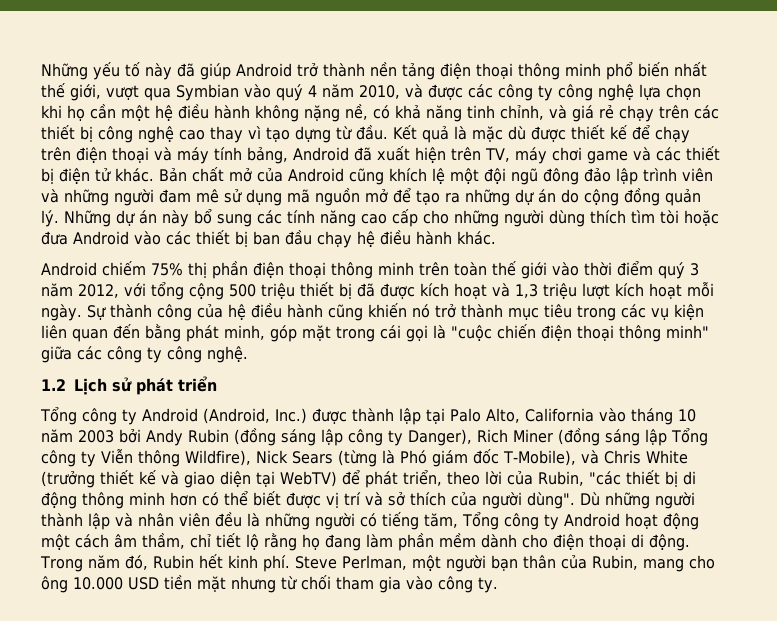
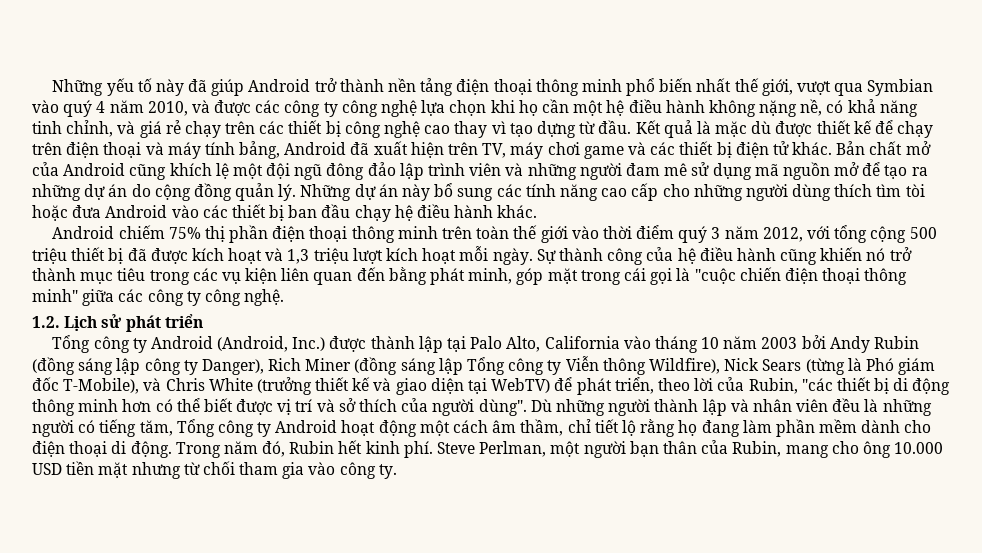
- 1.2 Lịch sử phát triển
+ 1.2. Lịch sử phát triển

